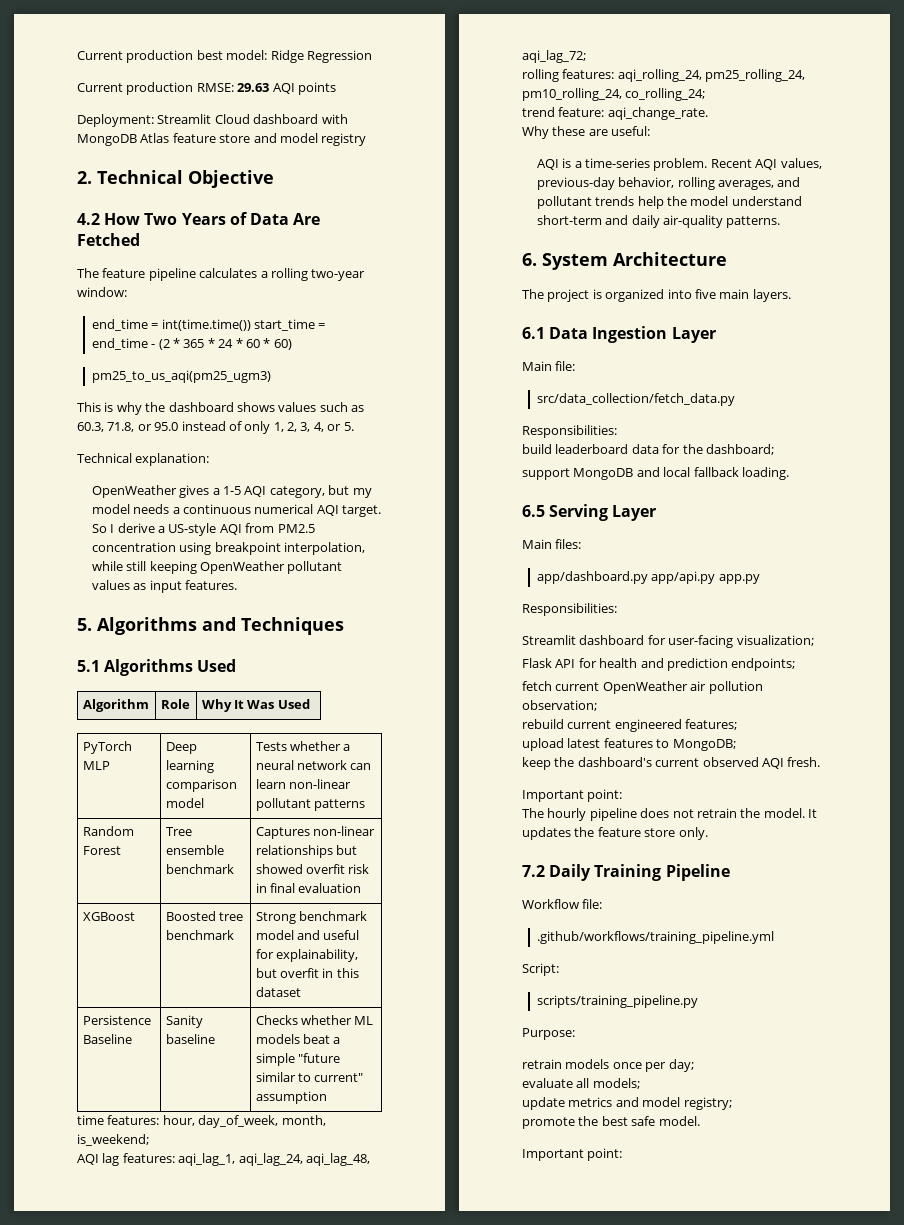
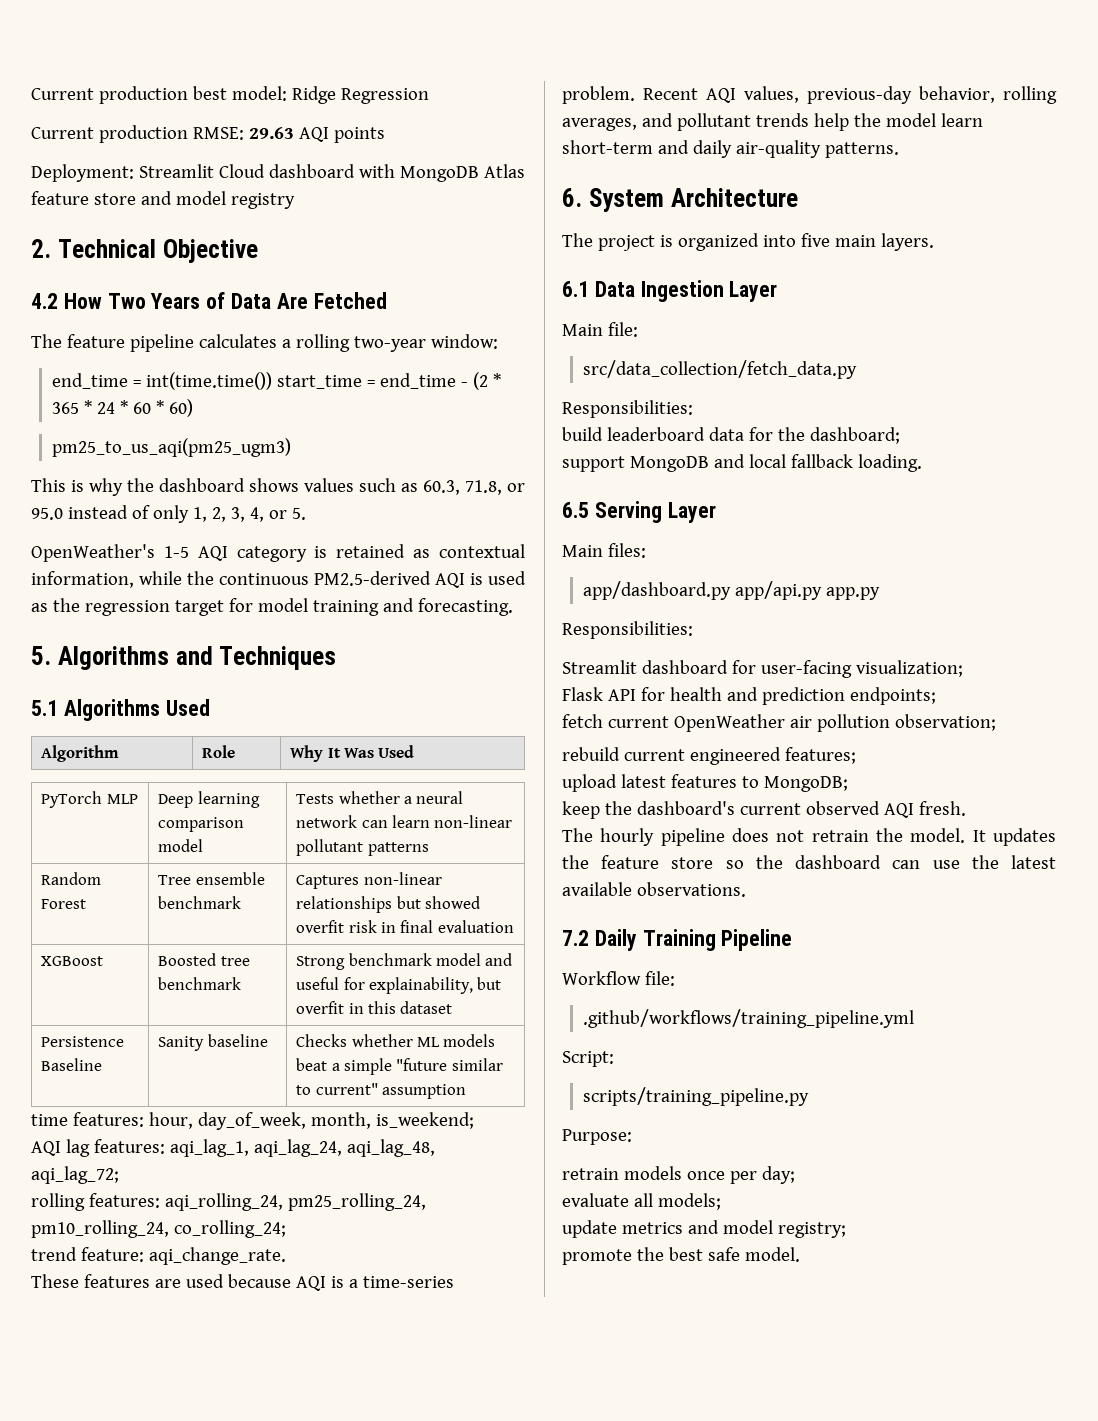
- Technical explanation:
- OpenWeather gives a 1-5 AQI category, but my model needs a continuous numerical AQI target. So I derive a US-style AQI from PM2.5 concentration using breakpoint interpolation, while still keeping OpenWeather pollutant values as input features.
+ OpenWeather's 1-5 AQI category is retained as contextual information, while the continuous PM2.5-derived AQI is used as the regression target for model training and forecasting.
- Why these are useful:
- AQI is a time-series problem.
+ These features are used because AQI is a time-series problem.
- Recent AQI values, previous-day behavior, rolling averages, and pollutant trends help the model understand short-term and daily air-quality patterns.
+ Recent AQI values, previous-day behavior, rolling averages, and pollutant trends help the model learn short-term and daily air-quality patterns.
  keep the dashboard's current observed AQI fresh.
- Important point:
- It updates the feature store only.
+ It updates the feature store so the dashboard can use the latest available observations.
  promote the best safe model.
- Important point:

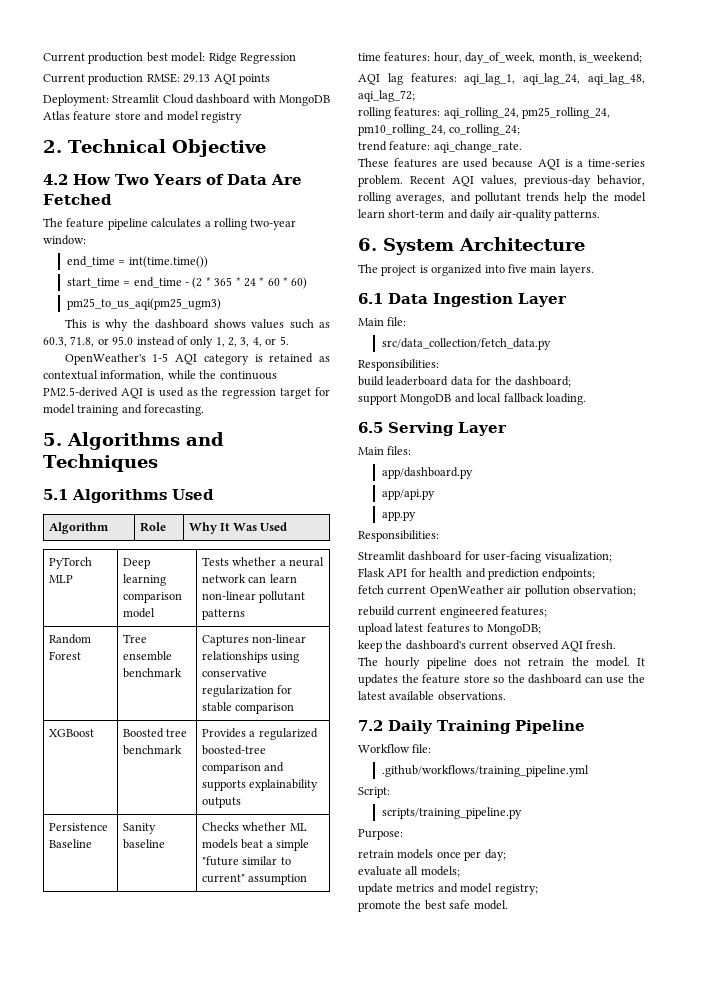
- Current production RMSE: 29.63 AQI points
+ Current production RMSE: 29.13 AQI points
- end_time = int(time.time()) start_time = end_time - (2 * 365 * 24 * 60 * 60)
+ end_time = int(time.time())
+ start_time = end_time - (2 * 365 * 24 * 60 * 60)
- Random Forest | Tree ensemble benchmark | Captures non-linear relationships but showed overfit risk in final evaluation
- XGBoost | Boosted tree benchmark | Strong benchmark model and useful for explainability, but overfit in this dataset
+ Random Forest | Tree ensemble benchmark | Captures non-linear relationships using conservative regularization for stable comparison
+ XGBoost | Boosted tree benchmark | Provides a regularized boosted-tree comparison and supports explainability outputs
- app/dashboard.py app/api.py app.py
+ app/dashboard.py
+ app/api.py
+ app.py

